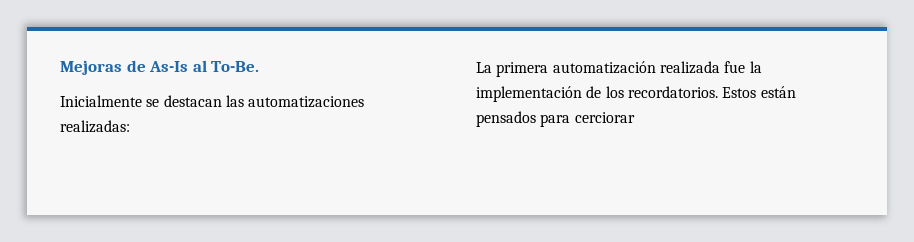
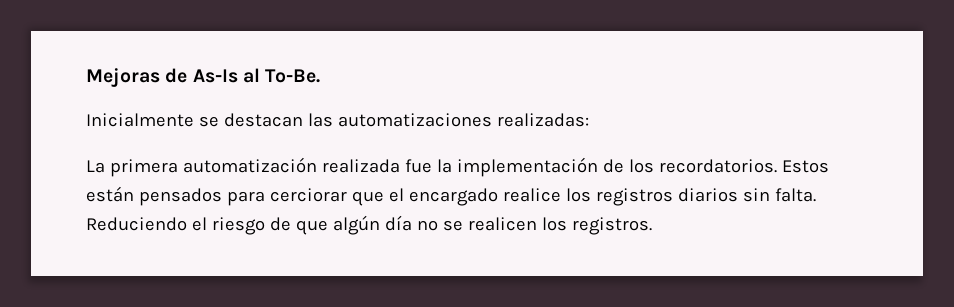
- Estos están pensados para cerciorar
+ Estos están pensados para cerciorar que el encargado realice los registros diarios sin falta. Reduciendo el riesgo de que algún día no se realicen los registros.

